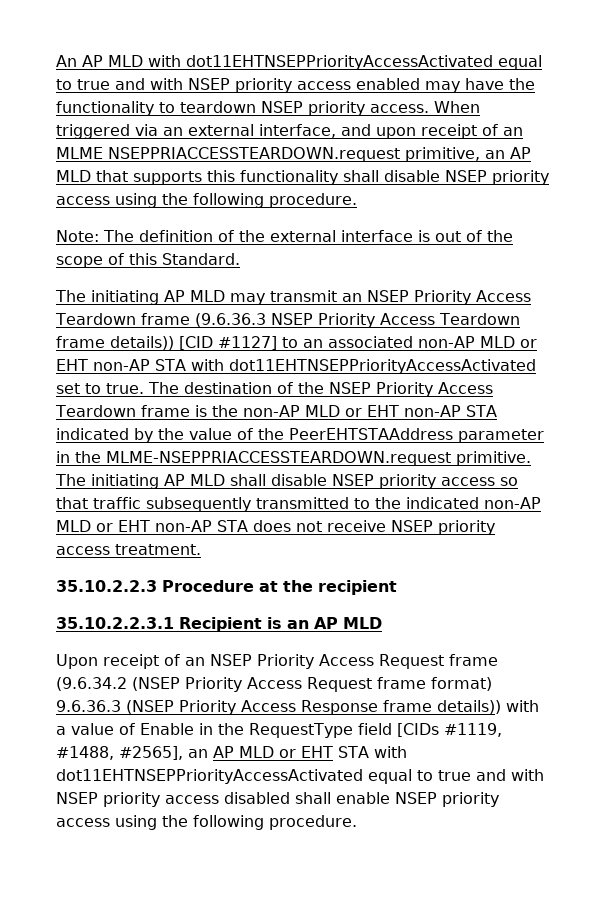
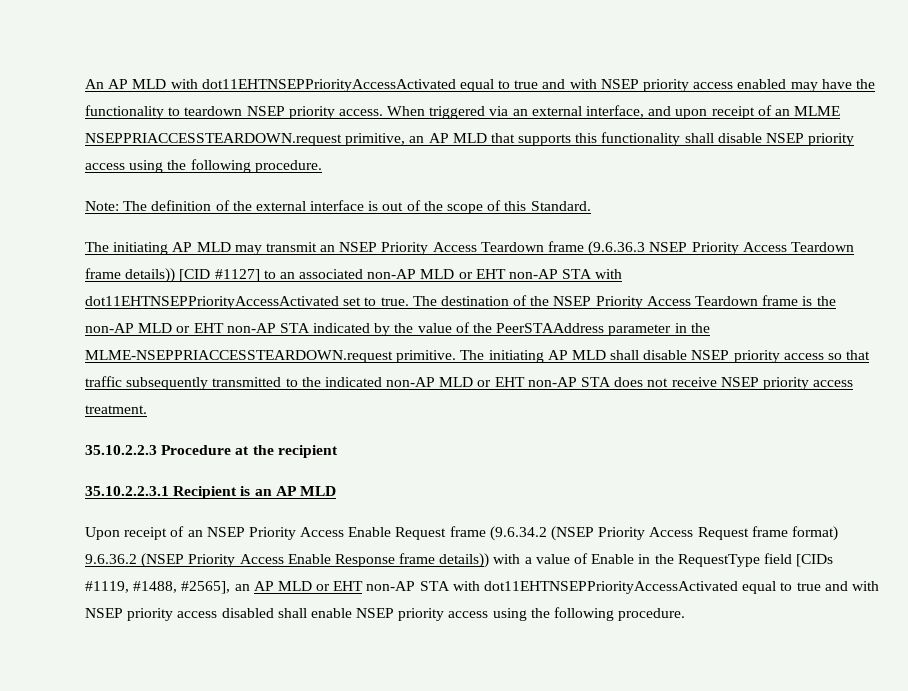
- The destination of the NSEP Priority Access Teardown frame is the non-AP MLD or EHT non-AP STA indicated by the value of the PeerEHTSTAAddress parameter in the MLME-NSEPPRIACCESSTEARDOWN.request primitive.
+ The destination of the NSEP Priority Access Teardown frame is the non-AP MLD or EHT non-AP STA indicated by the value of the PeerSTAAddress parameter in the MLME-NSEPPRIACCESSTEARDOWN.request primitive.
- Upon receipt of an NSEP Priority Access Request frame (9.6.34.2 (NSEP Priority Access Request frame format) 9.6.36.3 (NSEP Priority Access Response frame details)) with a value of Enable in the RequestType field [CIDs #1119, #1488, #2565], an AP MLD or EHT STA with dot11EHTNSEPPriorityAccessActivated equal to true and with NSEP priority access disabled shall enable NSEP priority access using the following procedure.
+ Upon receipt of an NSEP Priority Access Enable Request frame (9.6.34.2 (NSEP Priority Access Request frame format) 9.6.36.2 (NSEP Priority Access Enable Response frame details)) with a value of Enable in the RequestType field [CIDs #1119, #1488, #2565], an AP MLD or EHT non-AP STA with dot11EHTNSEPPriorityAccessActivated equal to true and with NSEP priority access disabled shall enable NSEP priority access using the following procedure.

